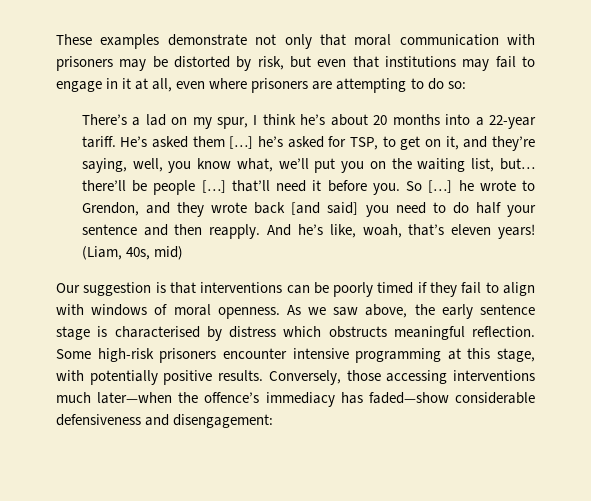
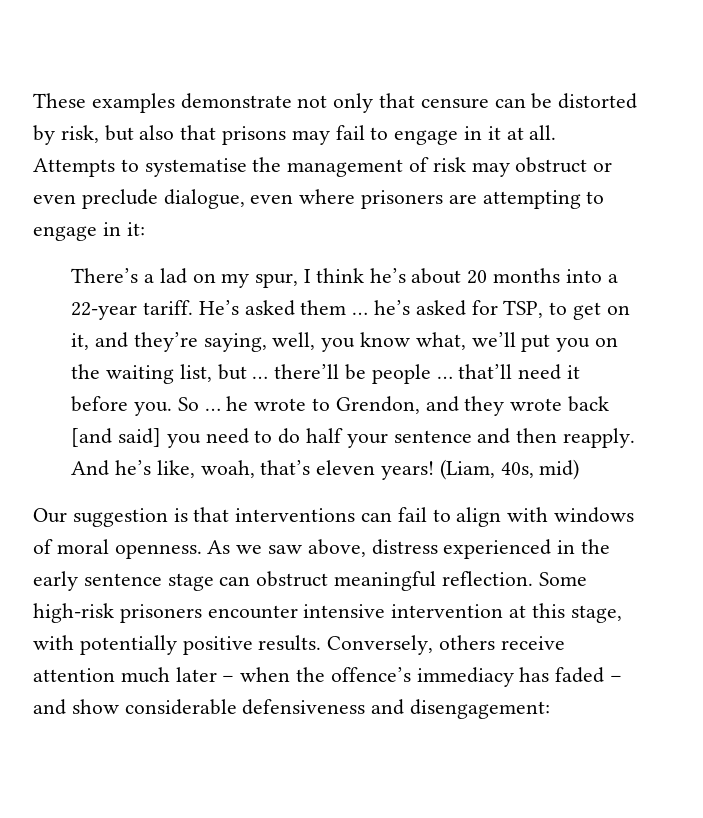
- These examples demonstrate not only that moral communication with prisoners may be distorted by risk, but even that institutions may fail to engage in it at all, even where prisoners are attempting to do so:
+ These examples demonstrate not only that censure can be distorted by risk, but also that prisons may fail to engage in it at all. Attempts to systematise the management of risk may obstruct or even preclude dialogue, even where prisoners are attempting to engage in it:
- He’s asked them […] he’s asked for TSP, to get on it, and they’re saying, well, you know what, we’ll put you on the waiting list, but… there’ll be people […] that’ll need it before you.
+ He’s asked them … he’s asked for TSP, to get on it, and they’re saying, well, you know what, we’ll put you on the waiting list, but … there’ll be people … that’ll need it before you.
- So […] he wrote to Grendon, and they wrote back [and said] you need to do half your sentence and then reapply.
+ So … he wrote to Grendon, and they wrote back [and said] you need to do half your sentence and then reapply.
- Our suggestion is that interventions can be poorly timed if they fail to align with windows of moral openness.
+ Our suggestion is that interventions can fail to align with windows of moral openness.
- As we saw above, the early sentence stage is characterised by distress which obstructs meaningful reflection.
+ As we saw above, distress experienced in the early sentence stage can obstruct meaningful reflection.
- Some high-risk prisoners encounter intensive programming at this stage, with potentially positive results.
+ Some high-risk prisoners encounter intensive intervention at this stage, with potentially positive results.
- Conversely, those accessing interventions much later—when the offence’s immediacy has faded—show considerable defensiveness and disengagement:
+ Conversely, others receive attention much later – when the offence’s immediacy has faded – and show considerable defensiveness and disengagement:

